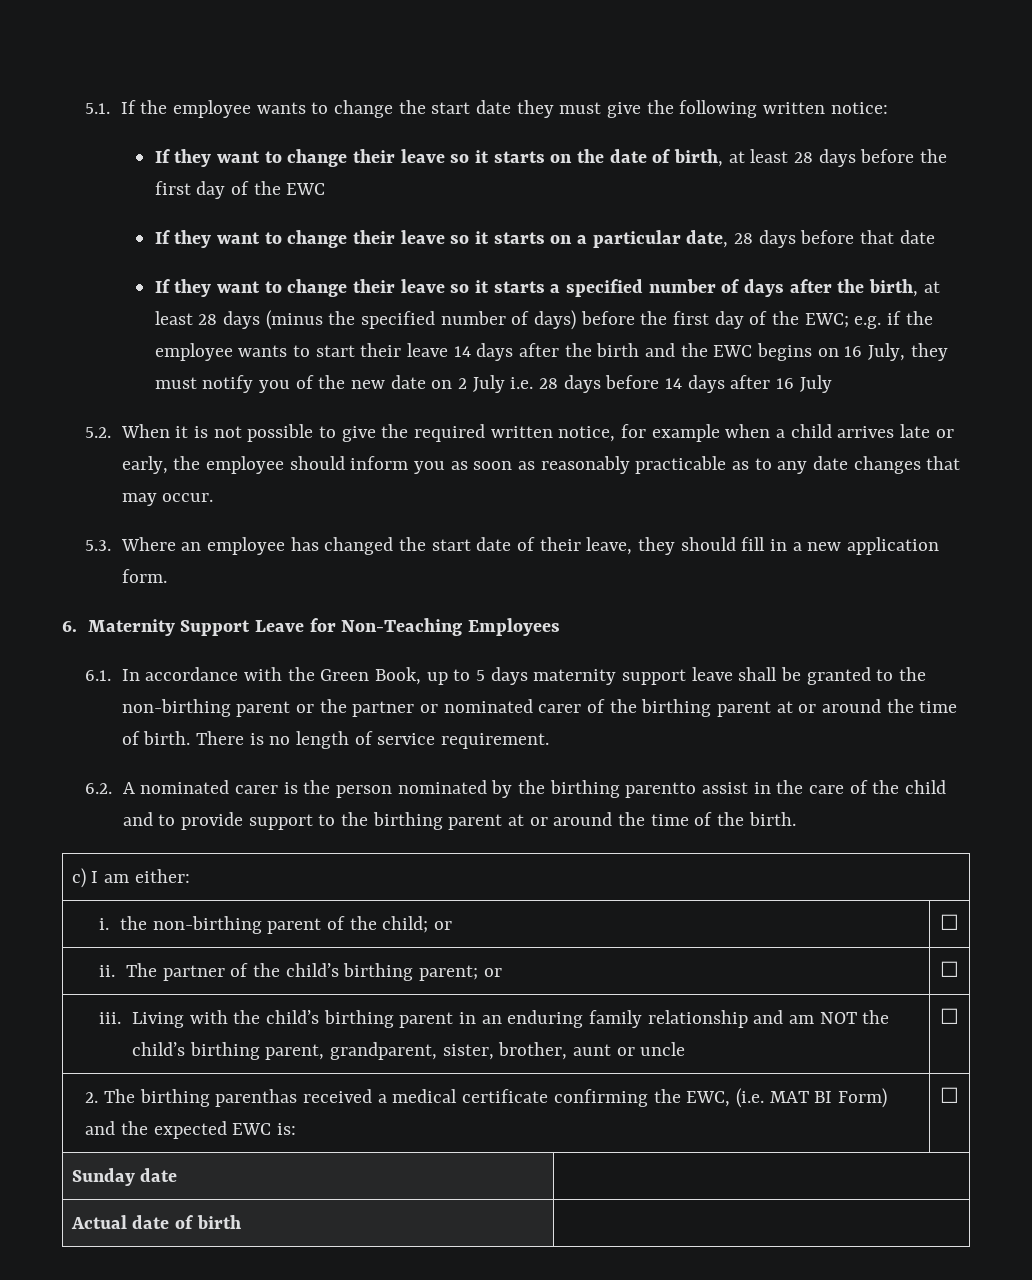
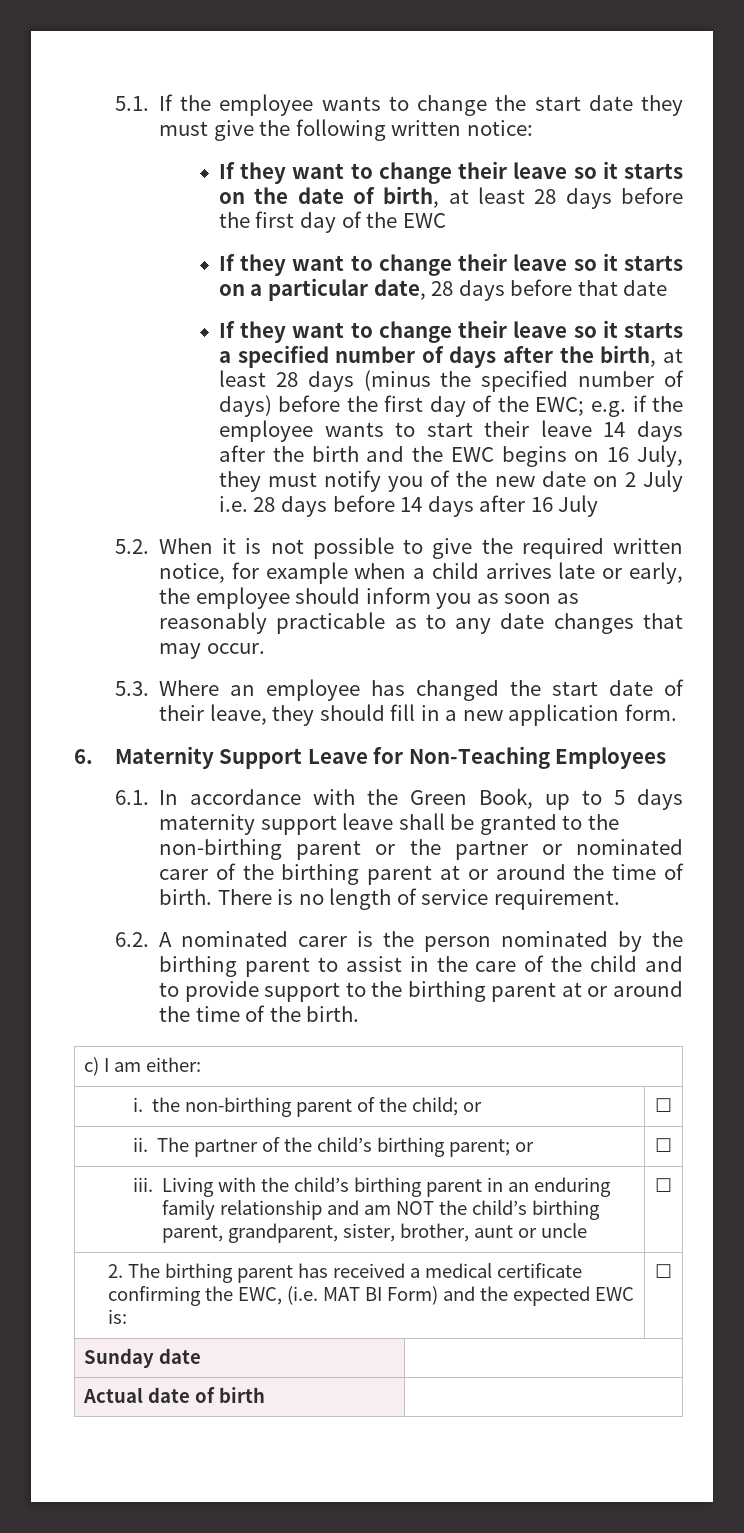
- 6.2. A nominated carer is the person nominated by the birthing parentto assist in the care of the child and to provide support to the birthing parent at or around the time of the birth.
+ 6.2. A nominated carer is the person nominated by the birthing parent to assist in the care of the child and to provide support to the birthing parent at or around the time of the birth.
- 2. The birthing parenthas received a medical certificate confirming the EWC, (i.e. MAT BI Form) and the expected EWC is: | ☐
+ 2. The birthing parent has received a medical certificate confirming the EWC, (i.e. MAT BI Form) and the expected EWC is: | ☐

